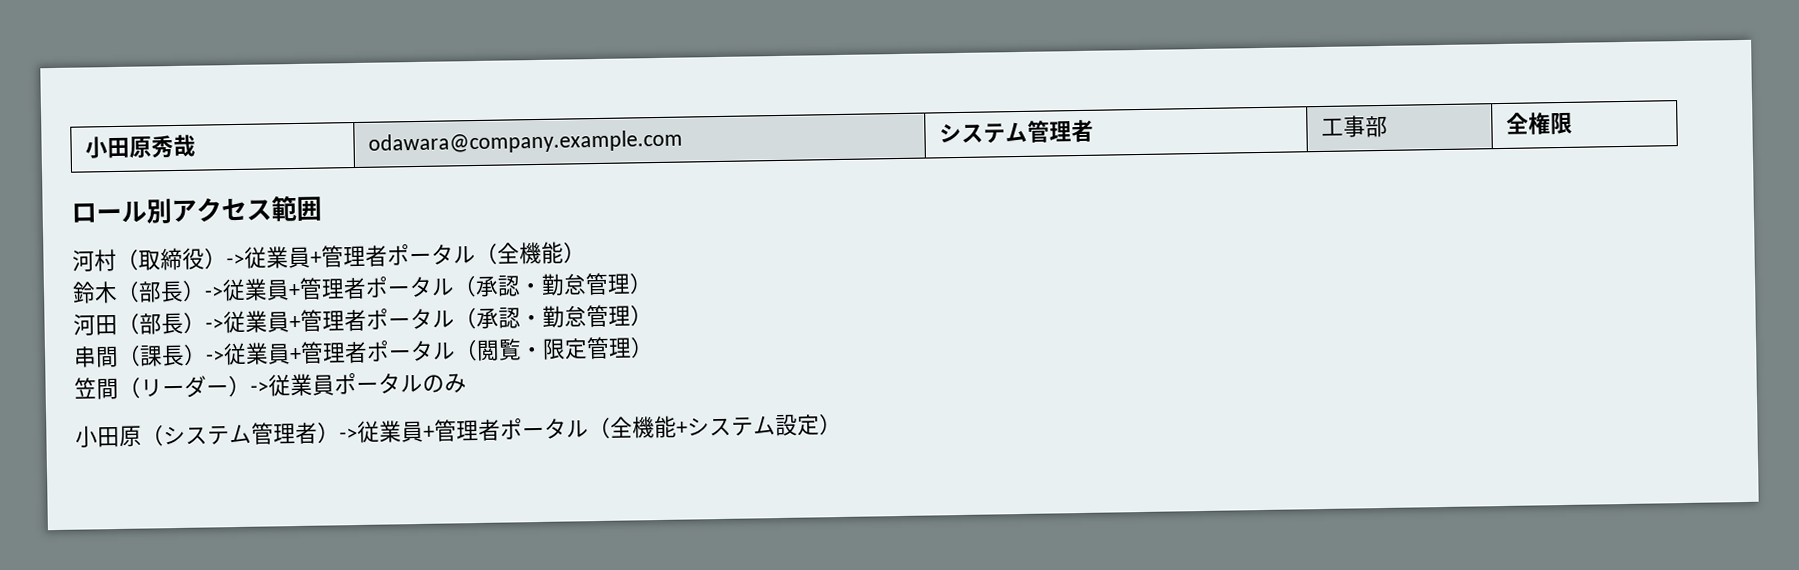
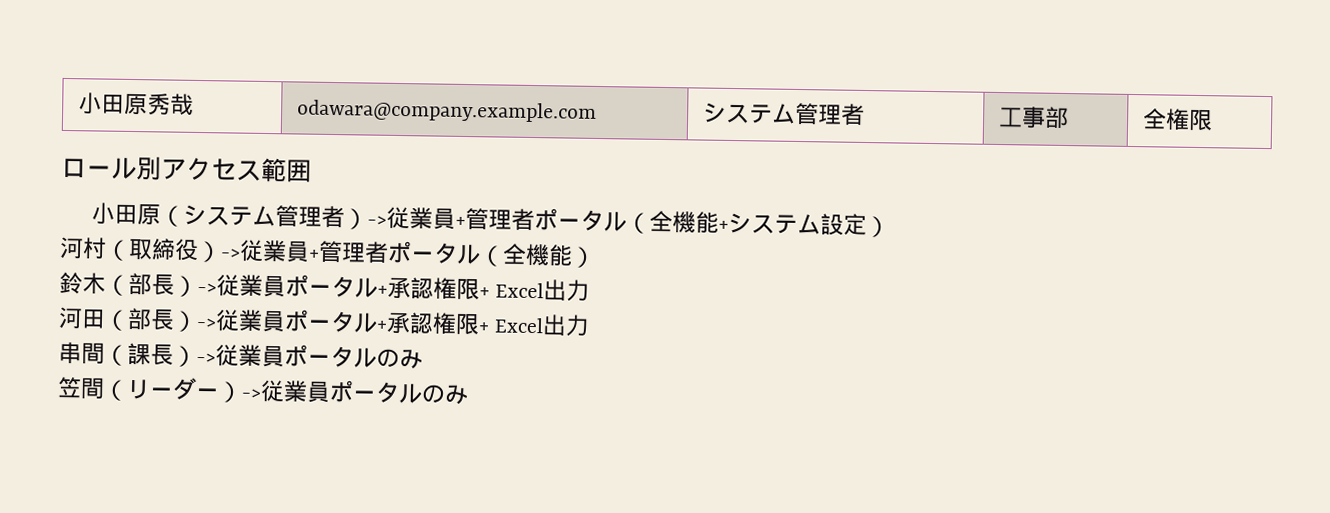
- 河村（取締役）->従業員+管理者ポータル（全機能）
- 鈴木（部長）->従業員+管理者ポータル（承認・勤怠管理）
- 河田（部長）->従業員+管理者ポータル（承認・勤怠管理）
- 串間（課長）->従業員+管理者ポータル（閲覧・限定管理）
- 笠間（リーダー）->従業員ポータルのみ
+ 河村（取締役）->従業員+管理者ポータル（全機能）
+ 鈴木（部長）->従業員ポータル+承認権限+ Excel出力
+ 河田（部長）->従業員ポータル+承認権限+ Excel出力
+ 串間（課長）->従業員ポータルのみ
+ 笠間（リーダー）->従業員ポータルのみ

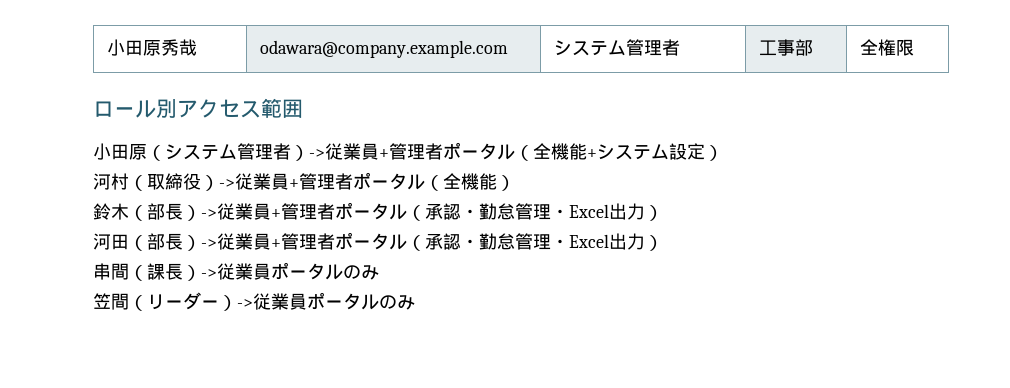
- 鈴木（部長）->従業員ポータル+承認権限+ Excel出力
+ 鈴木（部長）->従業員+管理者ポータル（承認・勤怠管理・Excel出力）
- 河田（部長）->従業員ポータル+承認権限+ Excel出力
+ 河田（部長）->従業員+管理者ポータル（承認・勤怠管理・Excel出力）

